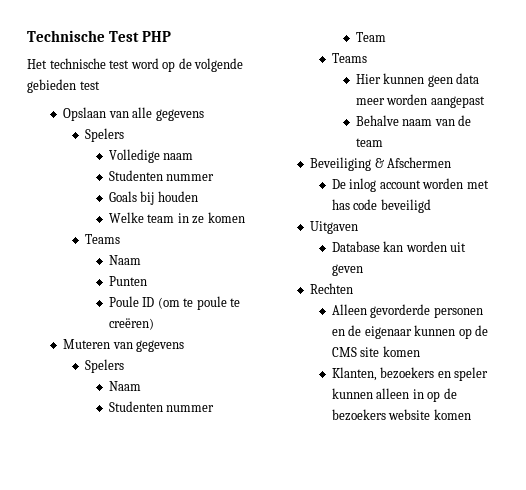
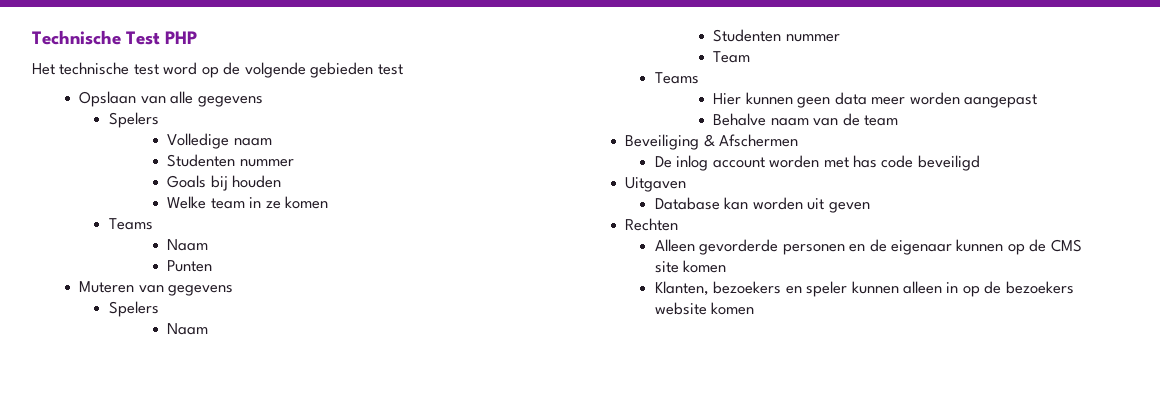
- Poule ID (om te poule te creëren)

